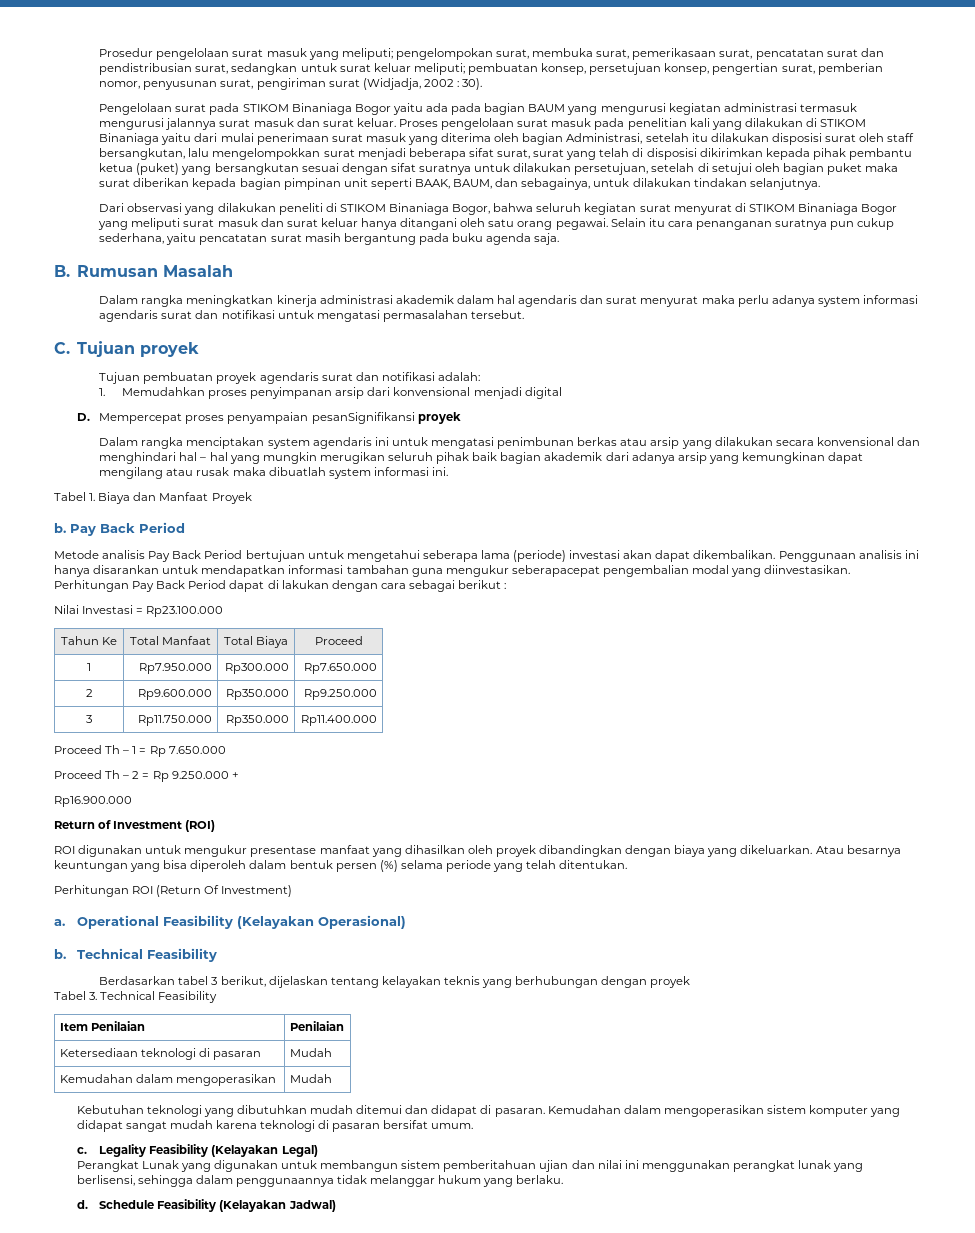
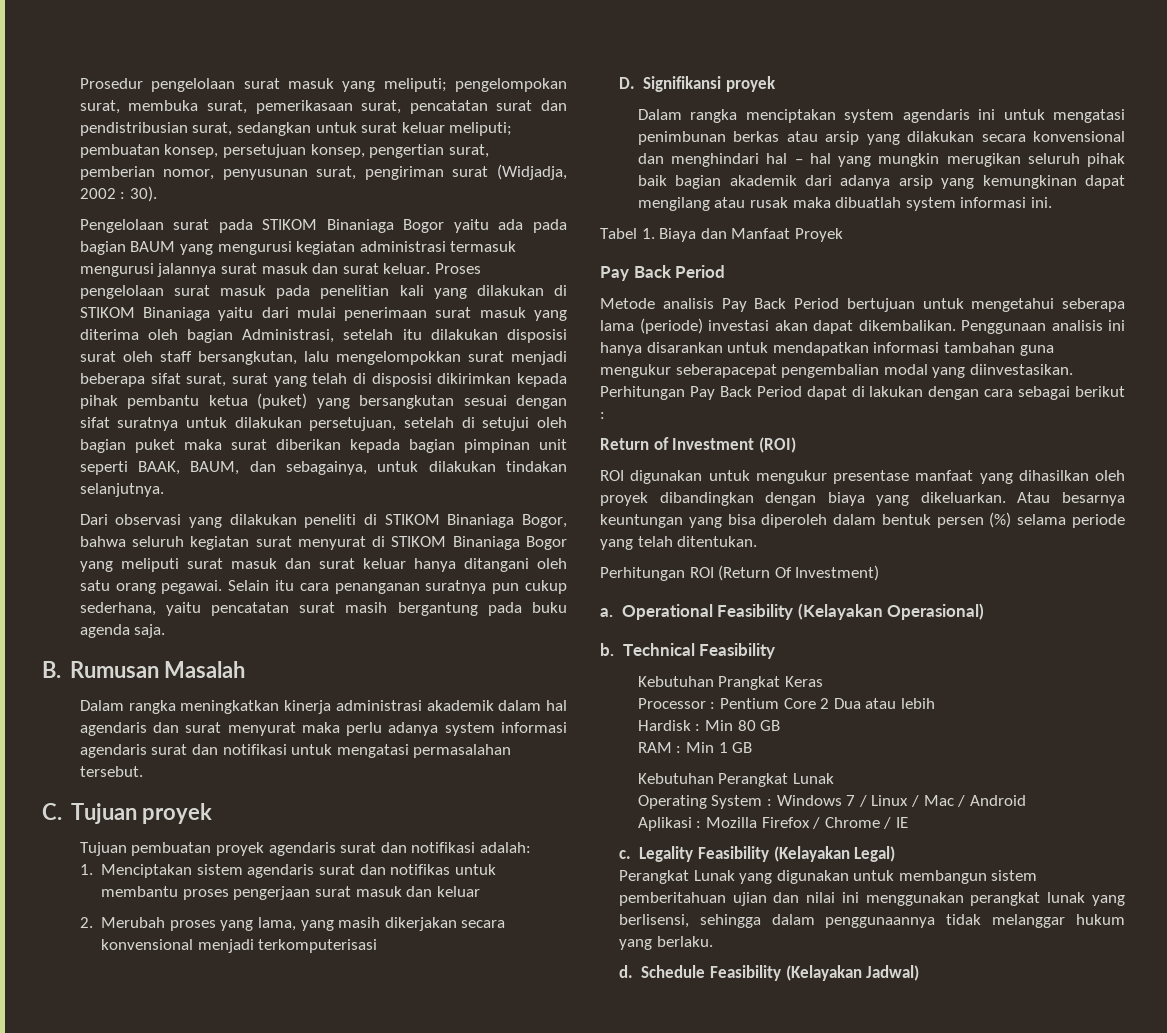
- 1. Memudahkan proses penyimpanan arsip dari konvensional menjadi digital
+ 1. Menciptakan sistem agendaris surat dan notifikas untuk membantu proses pengerjaan surat masuk dan keluar
+ 2. Merubah proses yang lama, yang masih dikerjakan secara konvensional menjadi terkomputerisasi
- D. Mempercepat proses penyampaian pesanSignifikansi proyek
+ D. Signifikansi proyek
  Tabel 1. Biaya dan Manfaat Proyek
- b. Pay Back Period
+ Pay Back Period
- Nilai Investasi = Rp23.100.000
- Tahun Ke | Total Manfaat | Total Biaya | Proceed
- 1 | Rp7.950.000 | Rp300.000 | Rp7.650.000
- 2 | Rp9.600.000 | Rp350.000 | Rp9.250.000
- 3 | Rp11.750.000 | Rp350.000 | Rp11.400.000
- Proceed Th – 1 = Rp 7.650.000
- Proceed Th – 2 = Rp 9.250.000 +
- Rp16.900.000
- Berdasarkan tabel 3 berikut, dijelaskan tentang kelayakan teknis yang berhubungan dengan proyek
- Tabel 3. Technical Feasibility
- Item Penilaian | Penilaian
- Ketersediaan teknologi di pasaran | Mudah
- Kemudahan dalam mengoperasikan | Mudah
- Kebutuhan teknologi yang dibutuhkan mudah ditemui dan didapat di pasaran. Kemudahan dalam mengoperasikan sistem komputer yang didapat sangat mudah karena teknologi di pasaran bersifat umum.
+ Kebutuhan Prangkat Keras
+ Processor : Pentium Core 2 Dua atau lebih
+ Hardisk : Min 80 GB
+ RAM : Min 1 GB
+ Kebutuhan Perangkat Lunak
+ Operating System : Windows 7 / Linux / Mac / Android
+ Aplikasi : Mozilla Firefox / Chrome / IE

